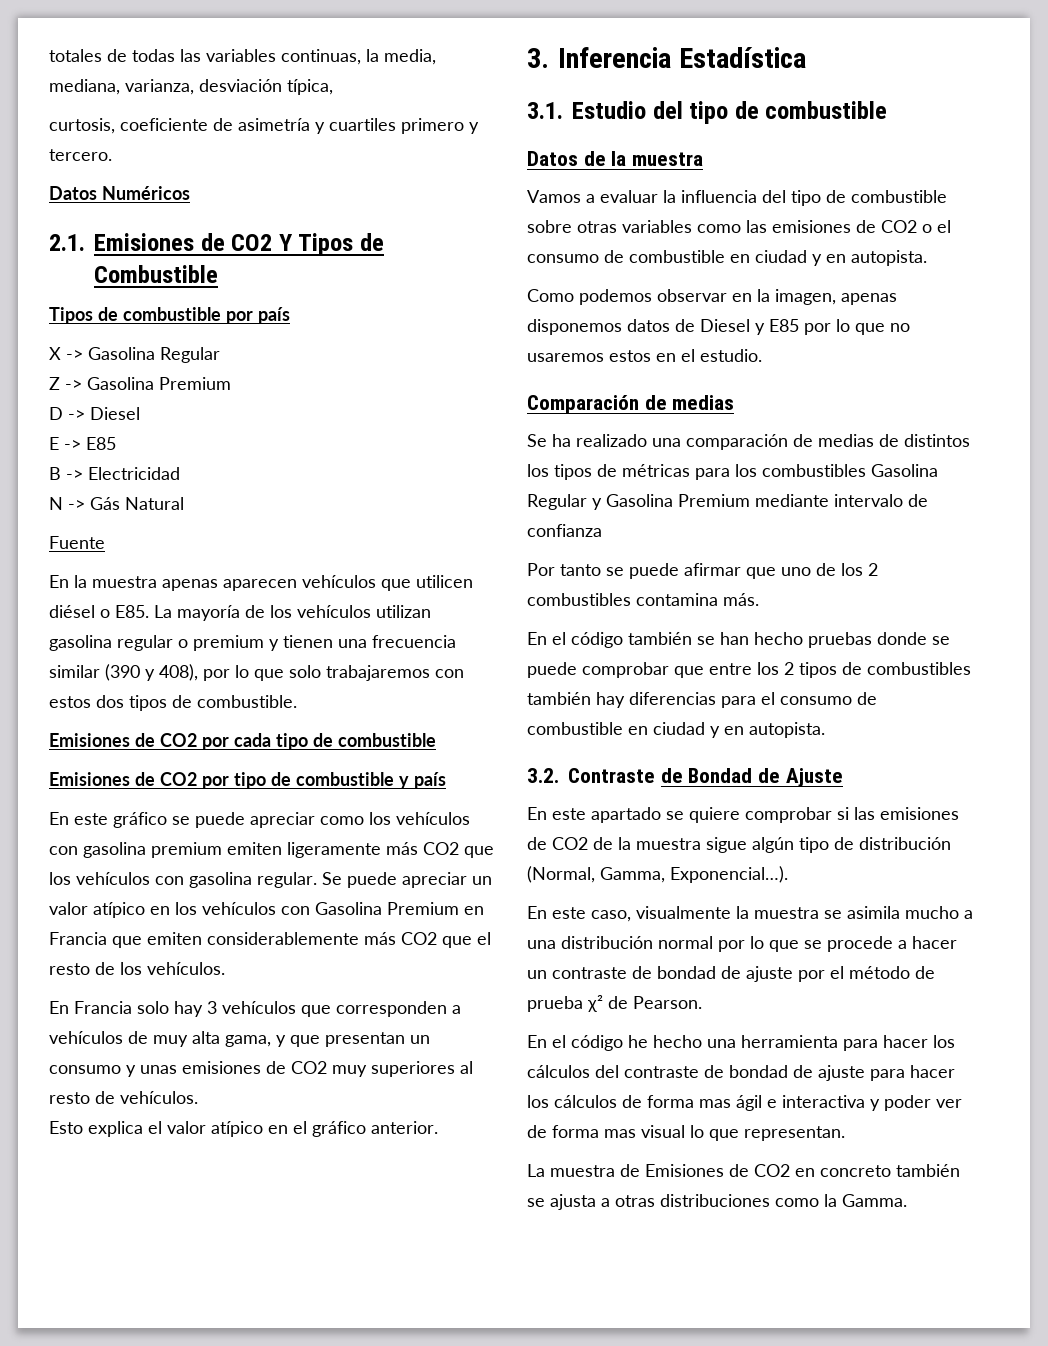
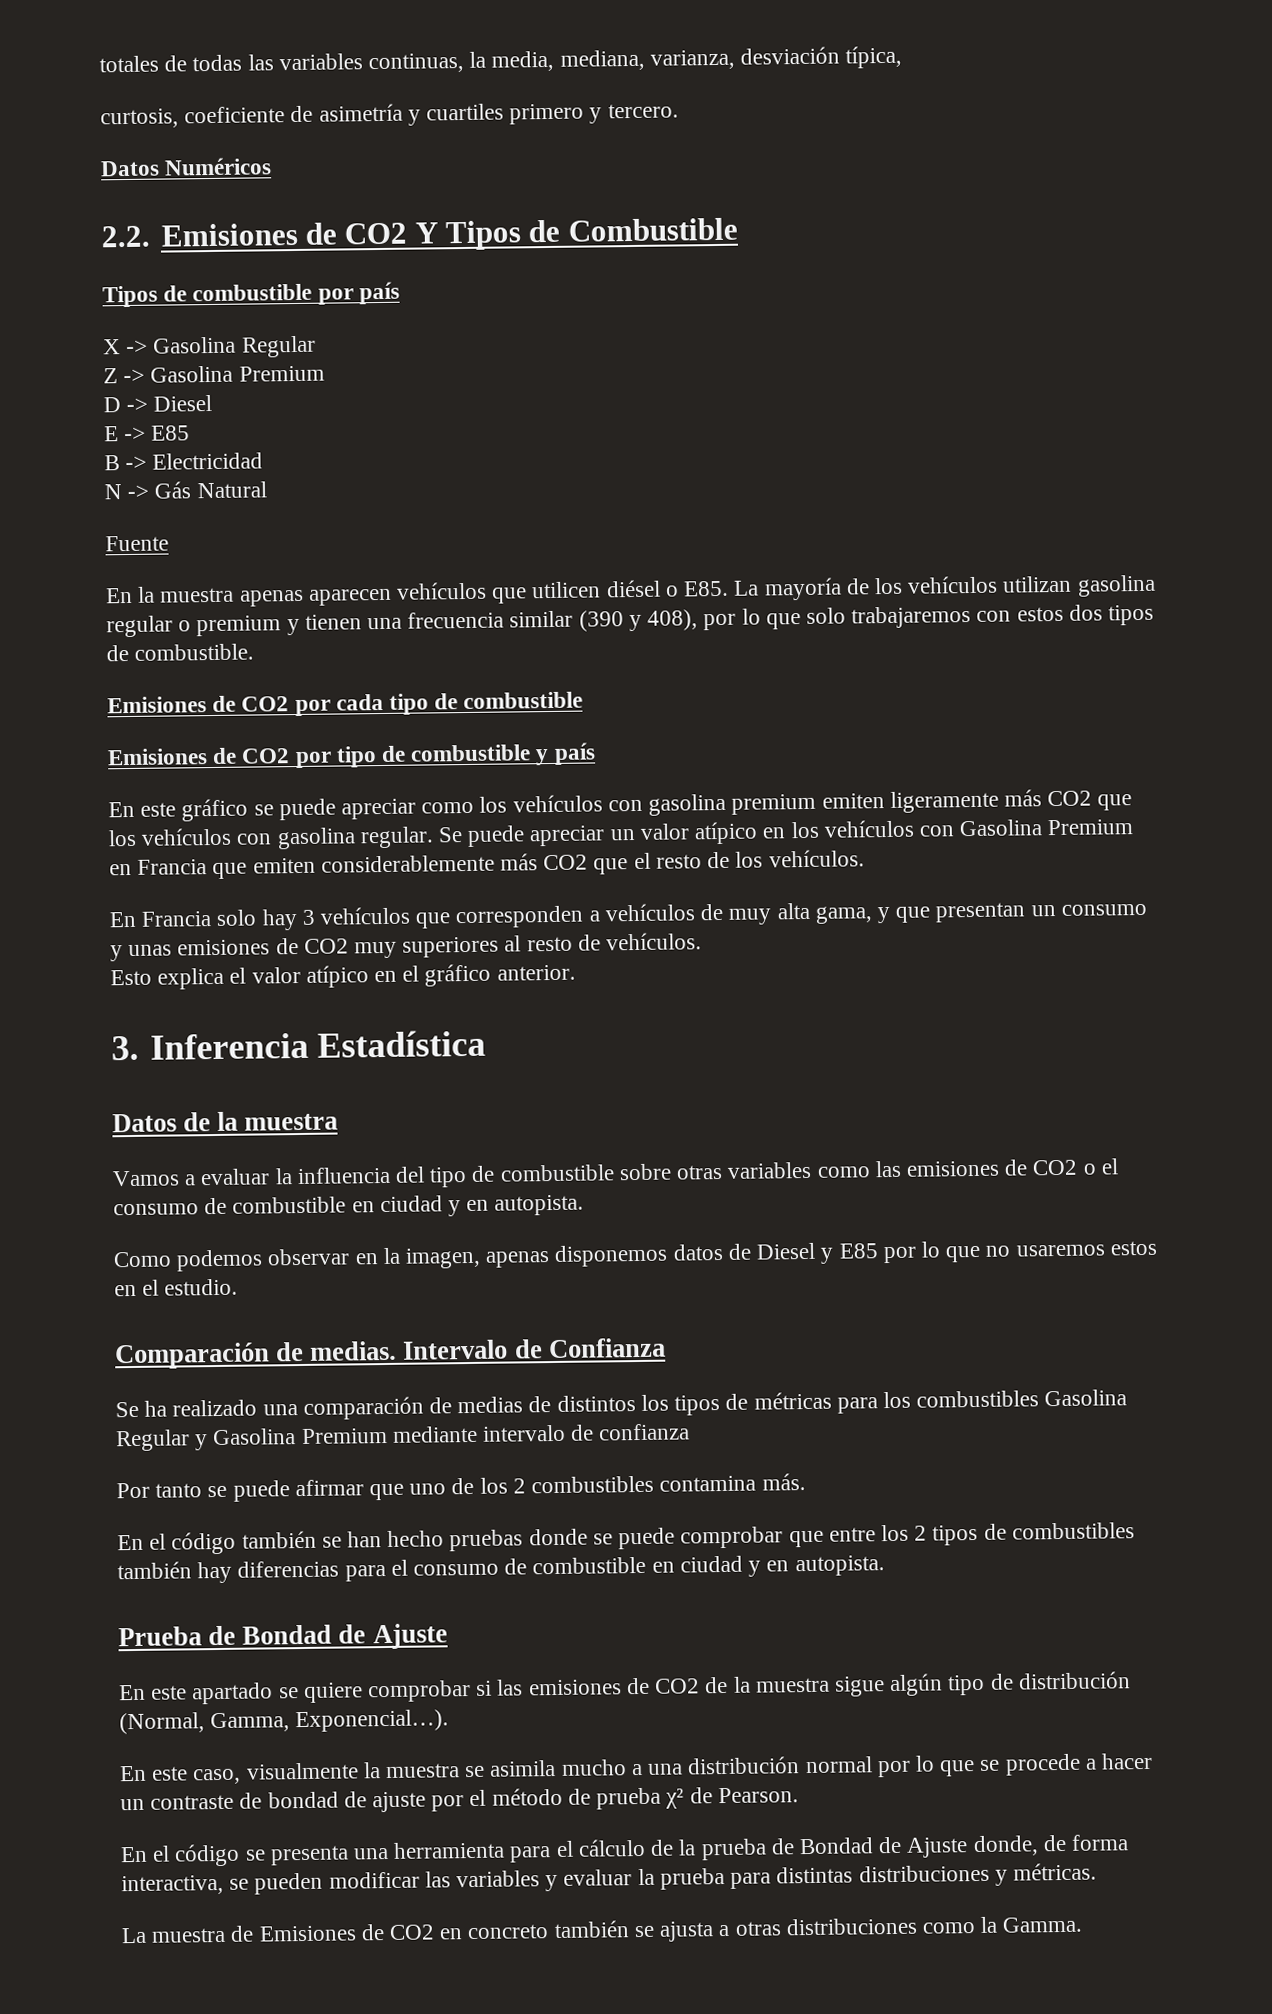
- 2.1. Emisiones de CO2 Y Tipos de Combustible
+ 2.2. Emisiones de CO2 Y Tipos de Combustible
- 3.1. Estudio del tipo de combustible
- Comparación de medias
+ Comparación de medias. Intervalo de Confianza
- 3.2. Contraste de Bondad de Ajuste
+ Prueba de Bondad de Ajuste
- En el código he hecho una herramienta para hacer los cálculos del contraste de bondad de ajuste para hacer los cálculos de forma mas ágil e interactiva y poder ver de forma mas visual lo que representan.
+ En el código se presenta una herramienta para el cálculo de la prueba de Bondad de Ajuste donde, de forma interactiva, se pueden modificar las variables y evaluar la prueba para distintas distribuciones y métricas.

